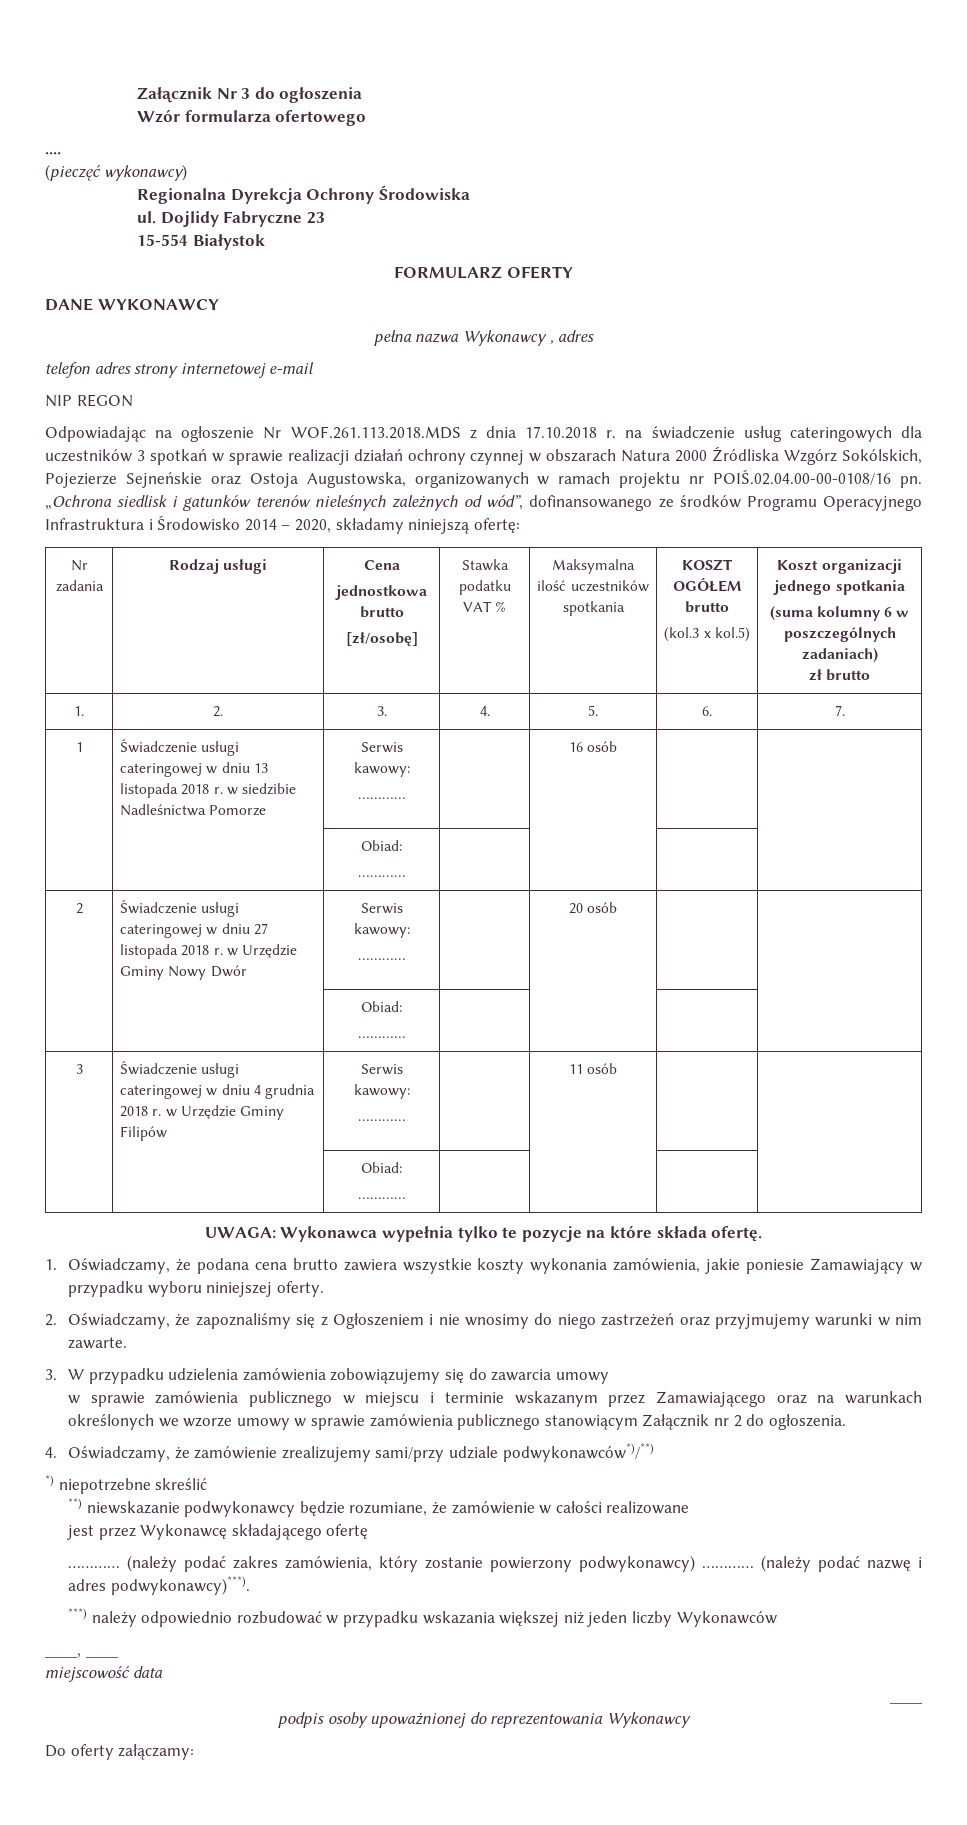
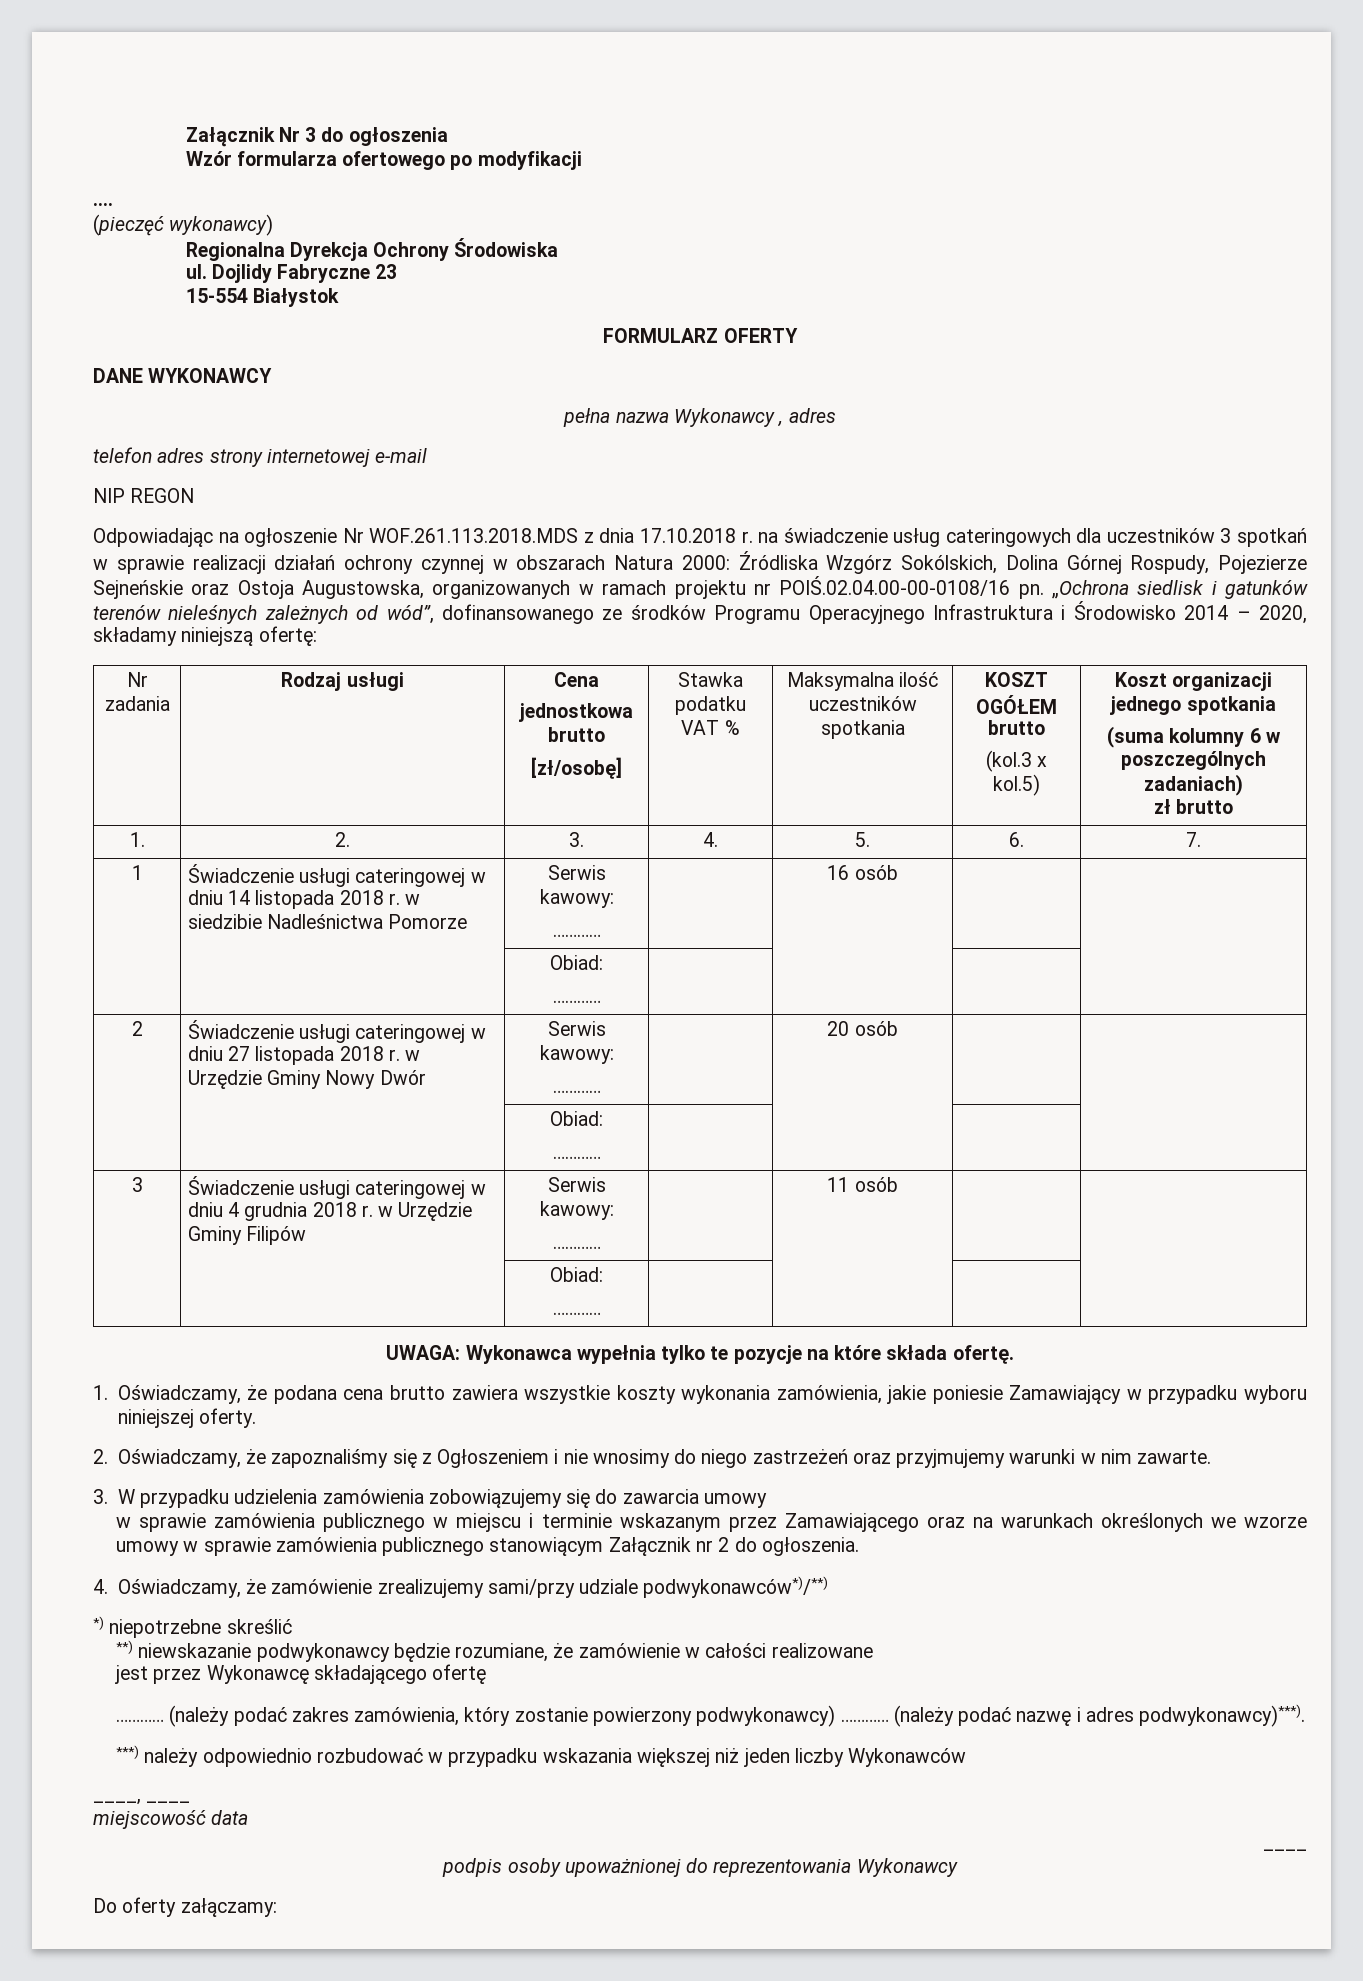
- Wzór formularza ofertowego
+ Wzór formularza ofertowego po modyfikacji
- Odpowiadając na ogłoszenie Nr WOF.261.113.2018.MDS z dnia 17.10.2018 r. na świadczenie usług cateringowych dla uczestników 3 spotkań w sprawie realizacji działań ochrony czynnej w obszarach Natura 2000 Źródliska Wzgórz Sokólskich, Pojezierze Sejneńskie oraz Ostoja Augustowska, organizowanych w ramach projektu nr POIŚ.02.04.00-00-0108/16 pn.
+ Odpowiadając na ogłoszenie Nr WOF.261.113.2018.MDS z dnia 17.10.2018 r. na świadczenie usług cateringowych dla uczestników 3 spotkań w sprawie realizacji działań ochrony czynnej w obszarach Natura 2000: Źródliska Wzgórz Sokólskich, Dolina Górnej Rospudy, Pojezierze Sejneńskie oraz Ostoja Augustowska, organizowanych w ramach projektu nr POIŚ.02.04.00-00-0108/16 pn.
- 1 | Świadczenie usługi cateringowej w dniu 13 listopada 2018 r. w siedzibie Nadleśnictwa Pomorze | Serwis kawowy:
+ 1 | Świadczenie usługi cateringowej w dniu 14 listopada 2018 r. w siedzibie Nadleśnictwa Pomorze | Serwis kawowy:

